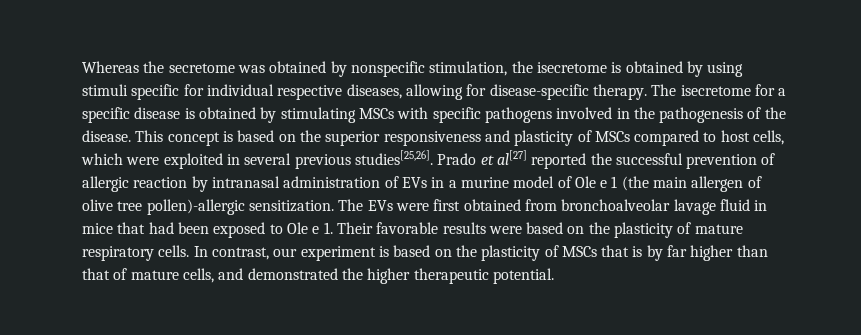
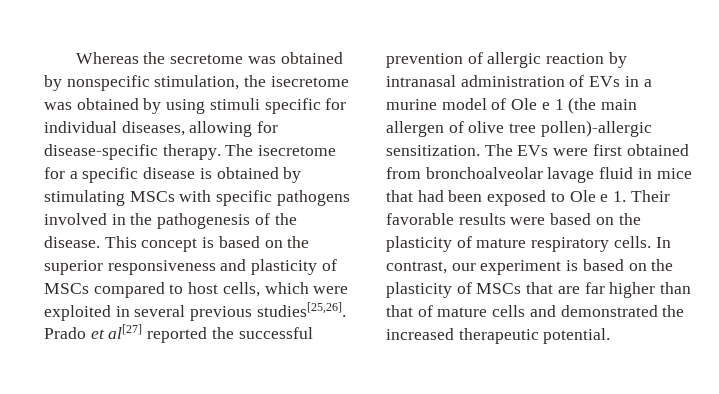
- Whereas the secretome was obtained by nonspecific stimulation, the isecretome is obtained by using stimuli specific for individual respective diseases, allowing for disease-specific therapy.
+ Whereas the secretome was obtained by nonspecific stimulation, the isecretome was obtained by using stimuli specific for individual diseases, allowing for disease-specific therapy.
- In contrast, our experiment is based on the plasticity of MSCs that is by far higher than that of mature cells, and demonstrated the higher therapeutic potential.
+ In contrast, our experiment is based on the plasticity of MSCs that are far higher than that of mature cells and demonstrated the increased therapeutic potential.

